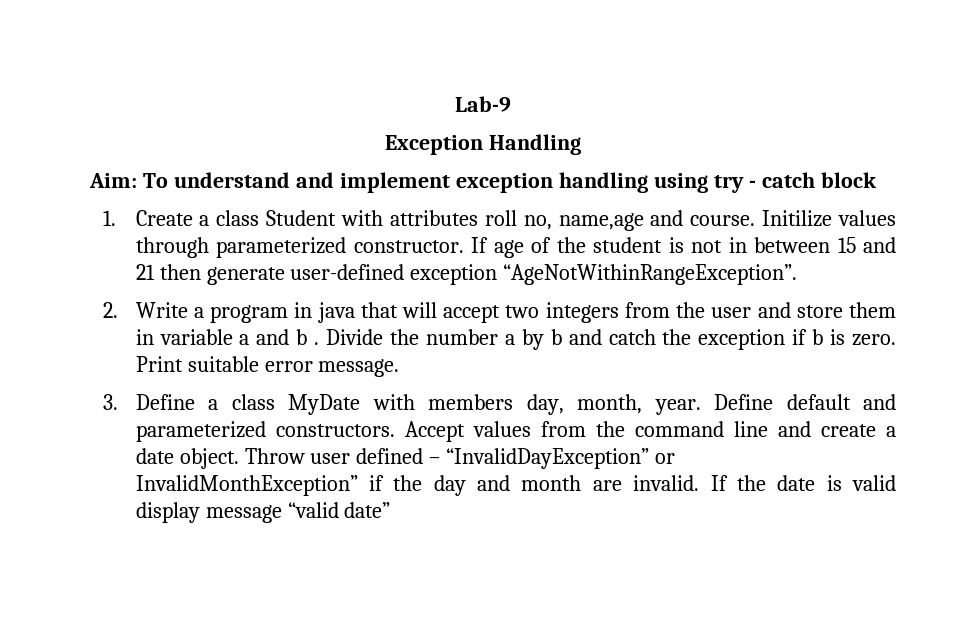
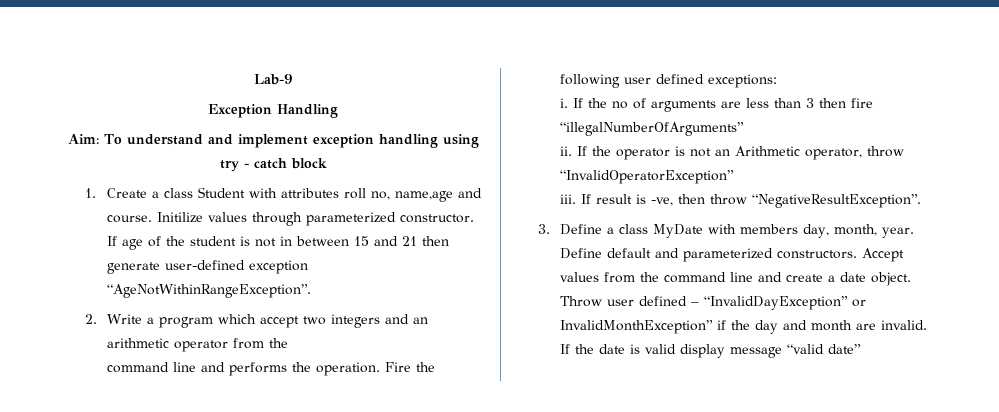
- 2. Write a program in java that will accept two integers from the user and store them in variable a and b . Divide the number a by b and catch the exception if b is zero. Print suitable error message.
+ 2. Write a program which accept two integers and an arithmetic operator from the
+ command line and performs the operation. Fire the following user defined exceptions:
+ i. If the no of arguments are less than 3 then fire “illegalNumberOfArguments”
+ ii. If the operator is not an Arithmetic operator, throw “InvalidOperatorException”
+ iii. If result is -ve, then throw “NegativeResultException”.

